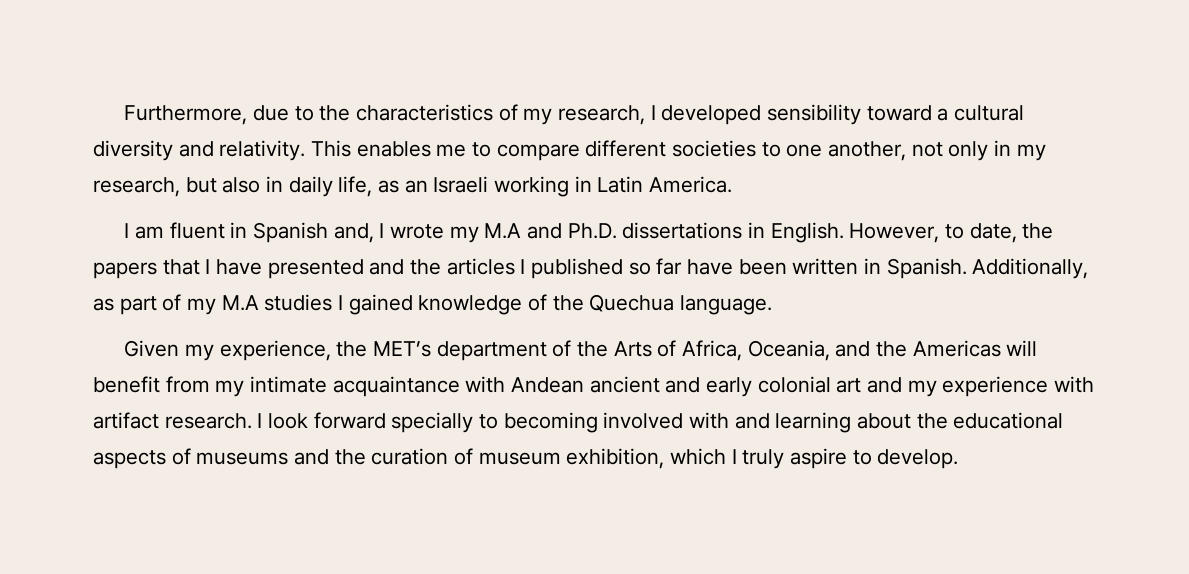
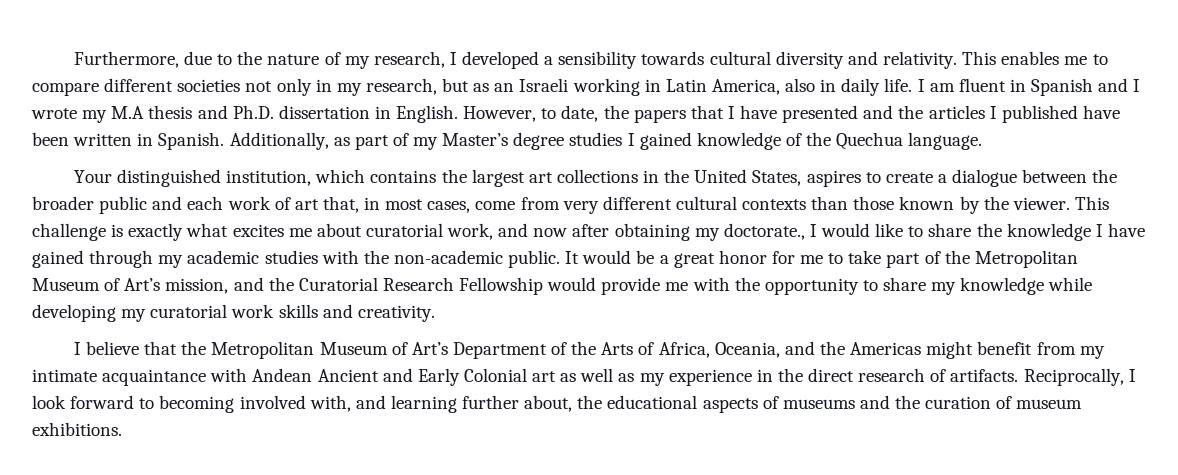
- Furthermore, due to the characteristics of my research, I developed sensibility toward a cultural diversity and relativity.
+ Furthermore, due to the nature of my research, I developed a sensibility towards cultural diversity and relativity.
- This enables me to compare different societies to one another, not only in my research, but also in daily life, as an Israeli working in Latin America.
- I am fluent in Spanish and, I wrote my M.A and Ph.D. dissertations in English.
+ This enables me to compare different societies not only in my research, but as an Israeli working in Latin America, also in daily life. I am fluent in Spanish and I wrote my M.A thesis and Ph.D. dissertation in English.
- However, to date, the papers that I have presented and the articles I published so far have been written in Spanish.
+ However, to date, the papers that I have presented and the articles I published have been written in Spanish.
- Additionally, as part of my M.A studies I gained knowledge of the Quechua language.
+ Additionally, as part of my Master’s degree studies I gained knowledge of the Quechua language.
- Given my experience, the MET’s department of the Arts of Africa, Oceania, and the Americas will benefit from my intimate acquaintance with Andean ancient and early colonial art and my experience with artifact research. I look forward specially to becoming involved with and learning about the educational aspects of museums and the curation of museum exhibition, which I truly aspire to develop.
+ Your distinguished institution, which contains the largest art collections in the United States, aspires to create a dialogue between the broader public and each work of art that, in most cases, come from very different cultural contexts than those known by the viewer. This challenge is exactly what excites me about curatorial work, and now after obtaining my doctorate., I would like to share the knowledge I have gained through my academic studies with the non-academic public. It would be a great honor for me to take part of the Metropolitan Museum of Art’s mission, and the Curatorial Research Fellowship would provide me with the opportunity to share my knowledge while developing my curatorial work skills and creativity.
+ I believe that the Metropolitan Museum of Art’s Department of the Arts of Africa, Oceania, and the Americas might benefit from my intimate acquaintance with Andean Ancient and Early Colonial art as well as my experience in the direct research of artifacts. Reciprocally, I look forward to becoming involved with, and learning further about, the educational aspects of museums and the curation of museum exhibitions.

